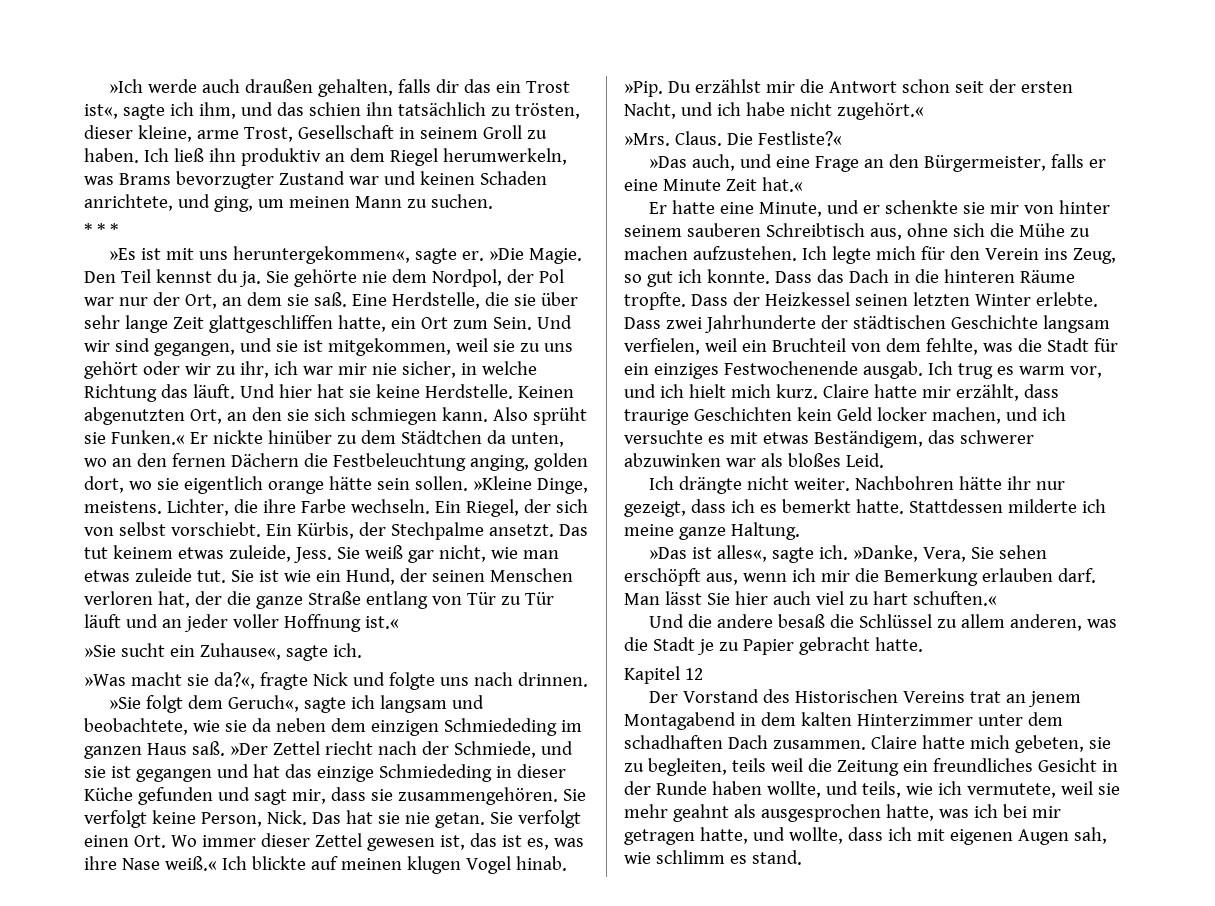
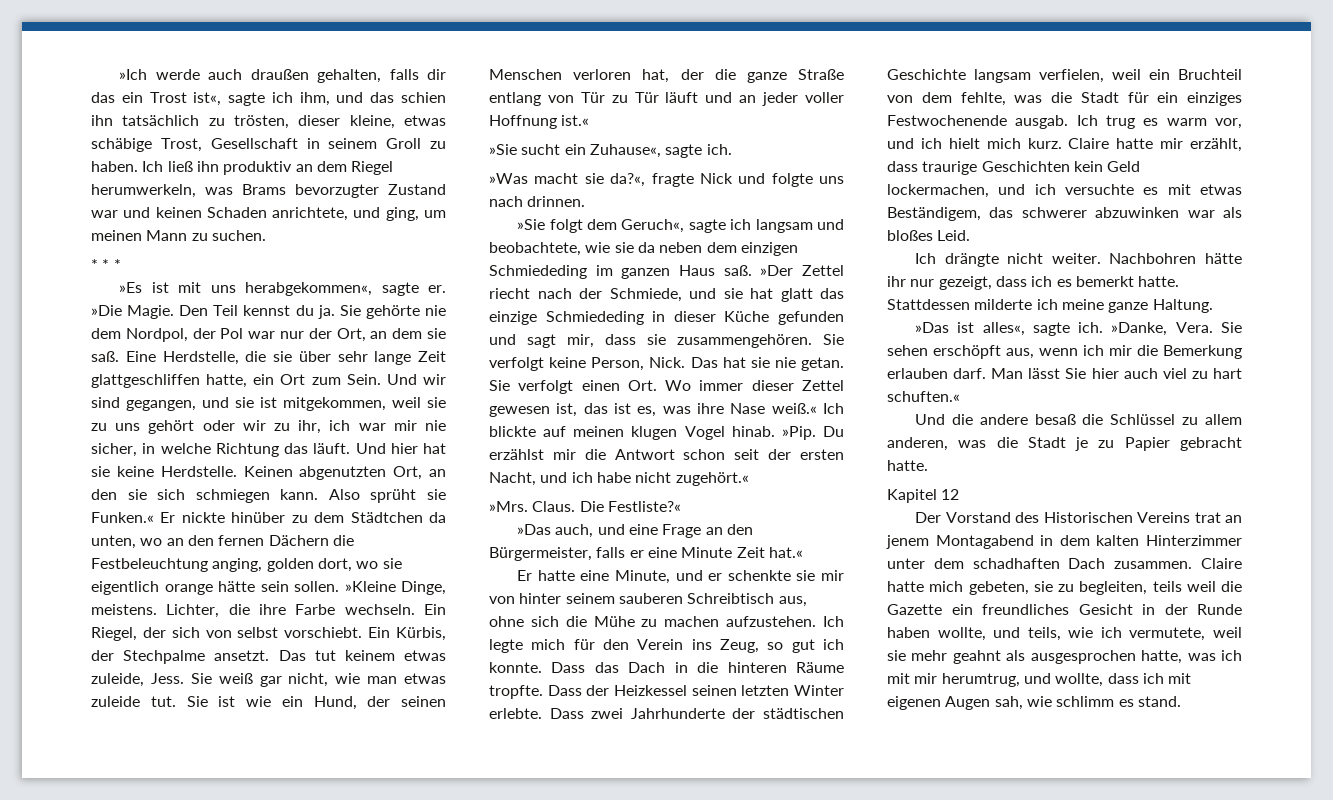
- »Ich werde auch draußen gehalten, falls dir das ein Trost ist«, sagte ich ihm, und das schien ihn tatsächlich zu trösten, dieser kleine, arme Trost, Gesellschaft in seinem Groll zu haben.
+ »Ich werde auch draußen gehalten, falls dir das ein Trost ist«, sagte ich ihm, und das schien ihn tatsächlich zu trösten, dieser kleine, etwas schäbige Trost, Gesellschaft in seinem Groll zu haben.
- »Es ist mit uns heruntergekommen«, sagte er. »Die Magie.
+ »Es ist mit uns herabgekommen«, sagte er. »Die Magie.
- »Sie folgt dem Geruch«, sagte ich langsam und beobachtete, wie sie da neben dem einzigen Schmiededing im ganzen Haus saß. »Der Zettel riecht nach der Schmiede, und sie ist gegangen und hat das einzige Schmiededing in dieser Küche gefunden und sagt mir, dass sie zusammengehören.
+ »Sie folgt dem Geruch«, sagte ich langsam und beobachtete, wie sie da neben dem einzigen Schmiededing im ganzen Haus saß. »Der Zettel riecht nach der Schmiede, und sie hat glatt das einzige Schmiededing in dieser Küche gefunden und sagt mir, dass sie zusammengehören.
- Claire hatte mir erzählt, dass traurige Geschichten kein Geld locker machen, und ich versuchte es mit etwas Beständigem, das schwerer abzuwinken war als bloßes Leid.
+ Claire hatte mir erzählt, dass traurige Geschichten kein Geld lockermachen, und ich versuchte es mit etwas Beständigem, das schwerer abzuwinken war als bloßes Leid.
- »Das ist alles«, sagte ich. »Danke, Vera, Sie sehen erschöpft aus, wenn ich mir die Bemerkung erlauben darf.
+ »Das ist alles«, sagte ich. »Danke, Vera. Sie sehen erschöpft aus, wenn ich mir die Bemerkung erlauben darf.
- Claire hatte mich gebeten, sie zu begleiten, teils weil die Zeitung ein freundliches Gesicht in der Runde haben wollte, und teils, wie ich vermutete, weil sie mehr geahnt als ausgesprochen hatte, was ich bei mir getragen hatte, und wollte, dass ich mit eigenen Augen sah, wie schlimm es stand.
+ Claire hatte mich gebeten, sie zu begleiten, teils weil die Gazette ein freundliches Gesicht in der Runde haben wollte, und teils, wie ich vermutete, weil sie mehr geahnt als ausgesprochen hatte, was ich mit mir herumtrug, und wollte, dass ich mit eigenen Augen sah, wie schlimm es stand.

